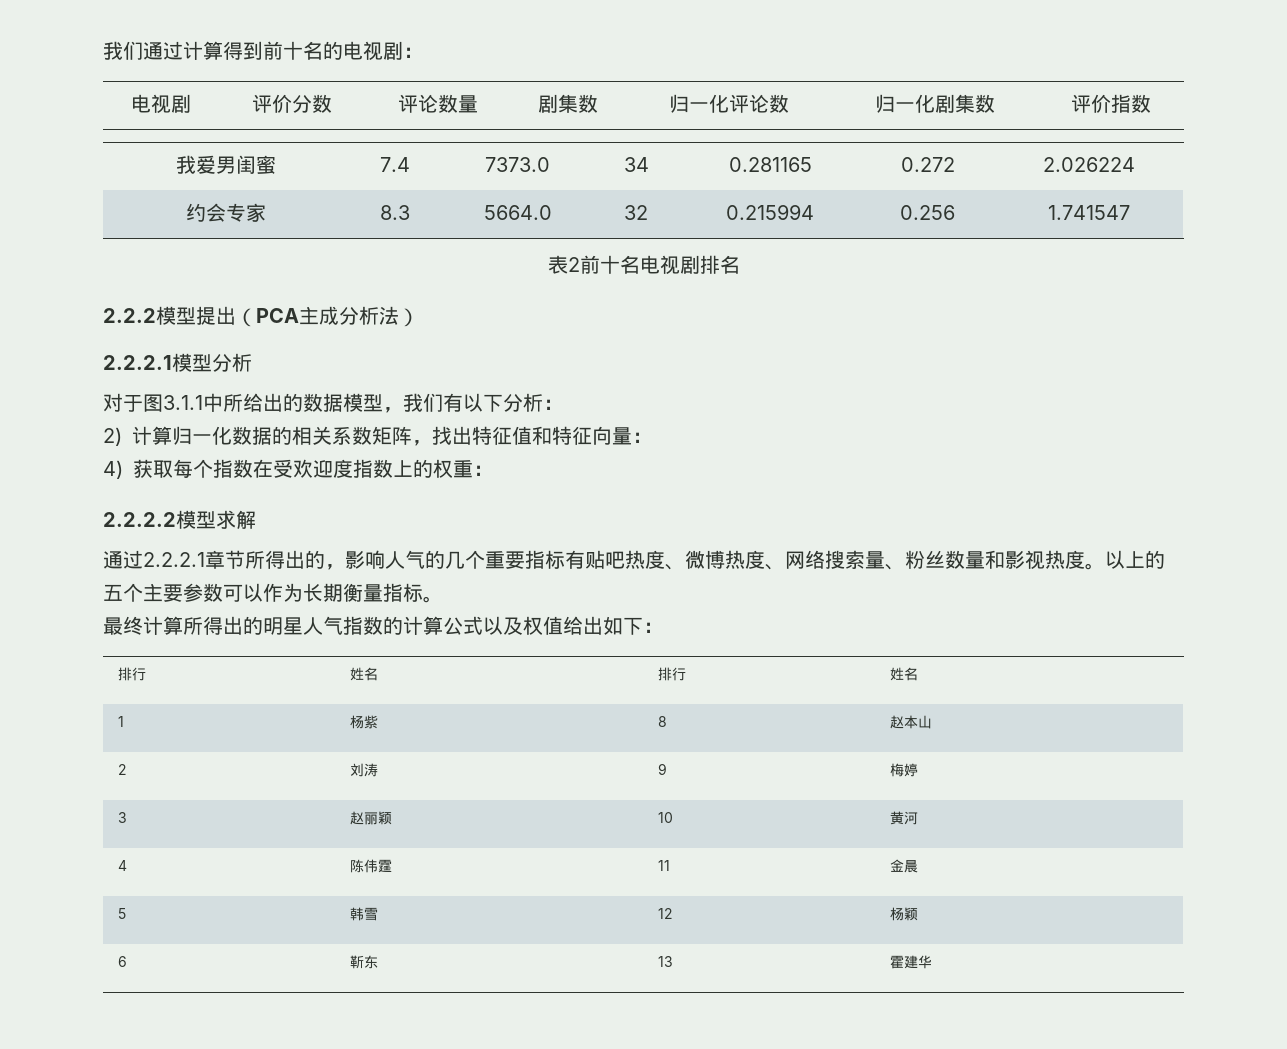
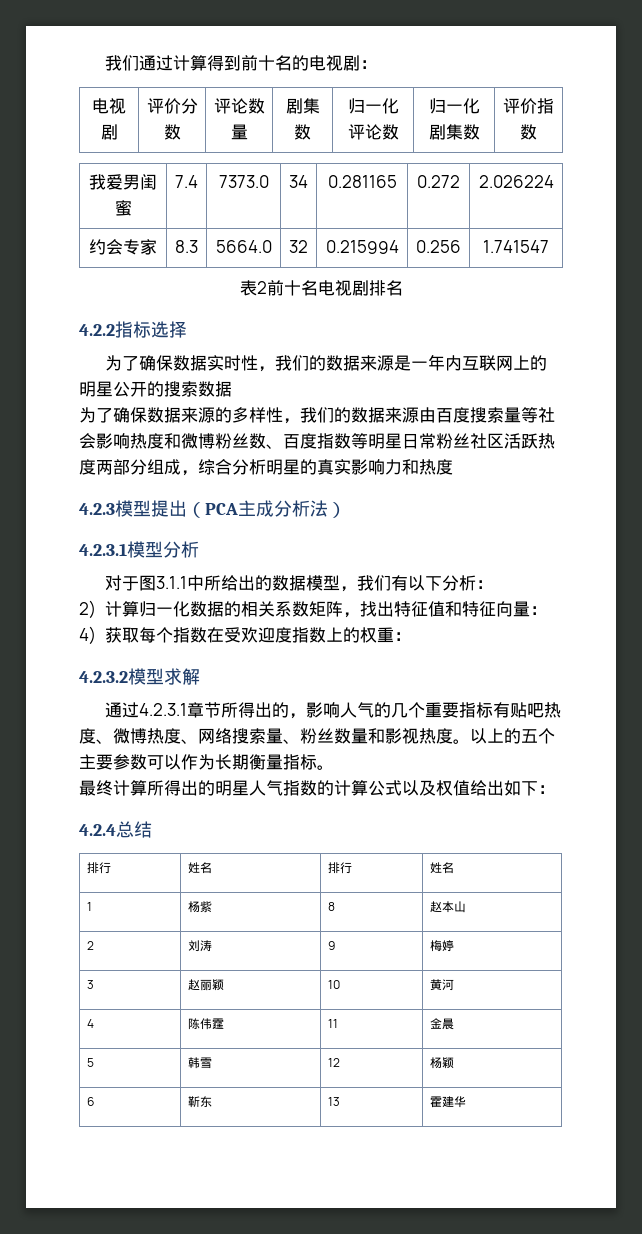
- 2.2.2模型提出（PCA主成分析法）
+ 4.2.2指标选择
+ 为了确保数据实时性，我们的数据来源是一年内互联网上的明星公开的搜索数据
+ 为了确保数据来源的多样性，我们的数据来源由百度搜索量等社会影响热度和微博粉丝数、百度指数等明星日常粉丝社区活跃热度两部分组成，综合分析明星的真实影响力和热度
+ 4.2.3模型提出（PCA主成分析法）
- 2.2.2.1模型分析
+ 4.2.3.1模型分析
- 2.2.2.2模型求解
+ 4.2.3.2模型求解
- 通过2.2.2.1章节所得出的，影响人气的几个重要指标有贴吧热度、微博热度、网络搜索量、粉丝数量和影视热度。
+ 通过4.2.3.1章节所得出的，影响人气的几个重要指标有贴吧热度、微博热度、网络搜索量、粉丝数量和影视热度。
+ 4.2.4总结

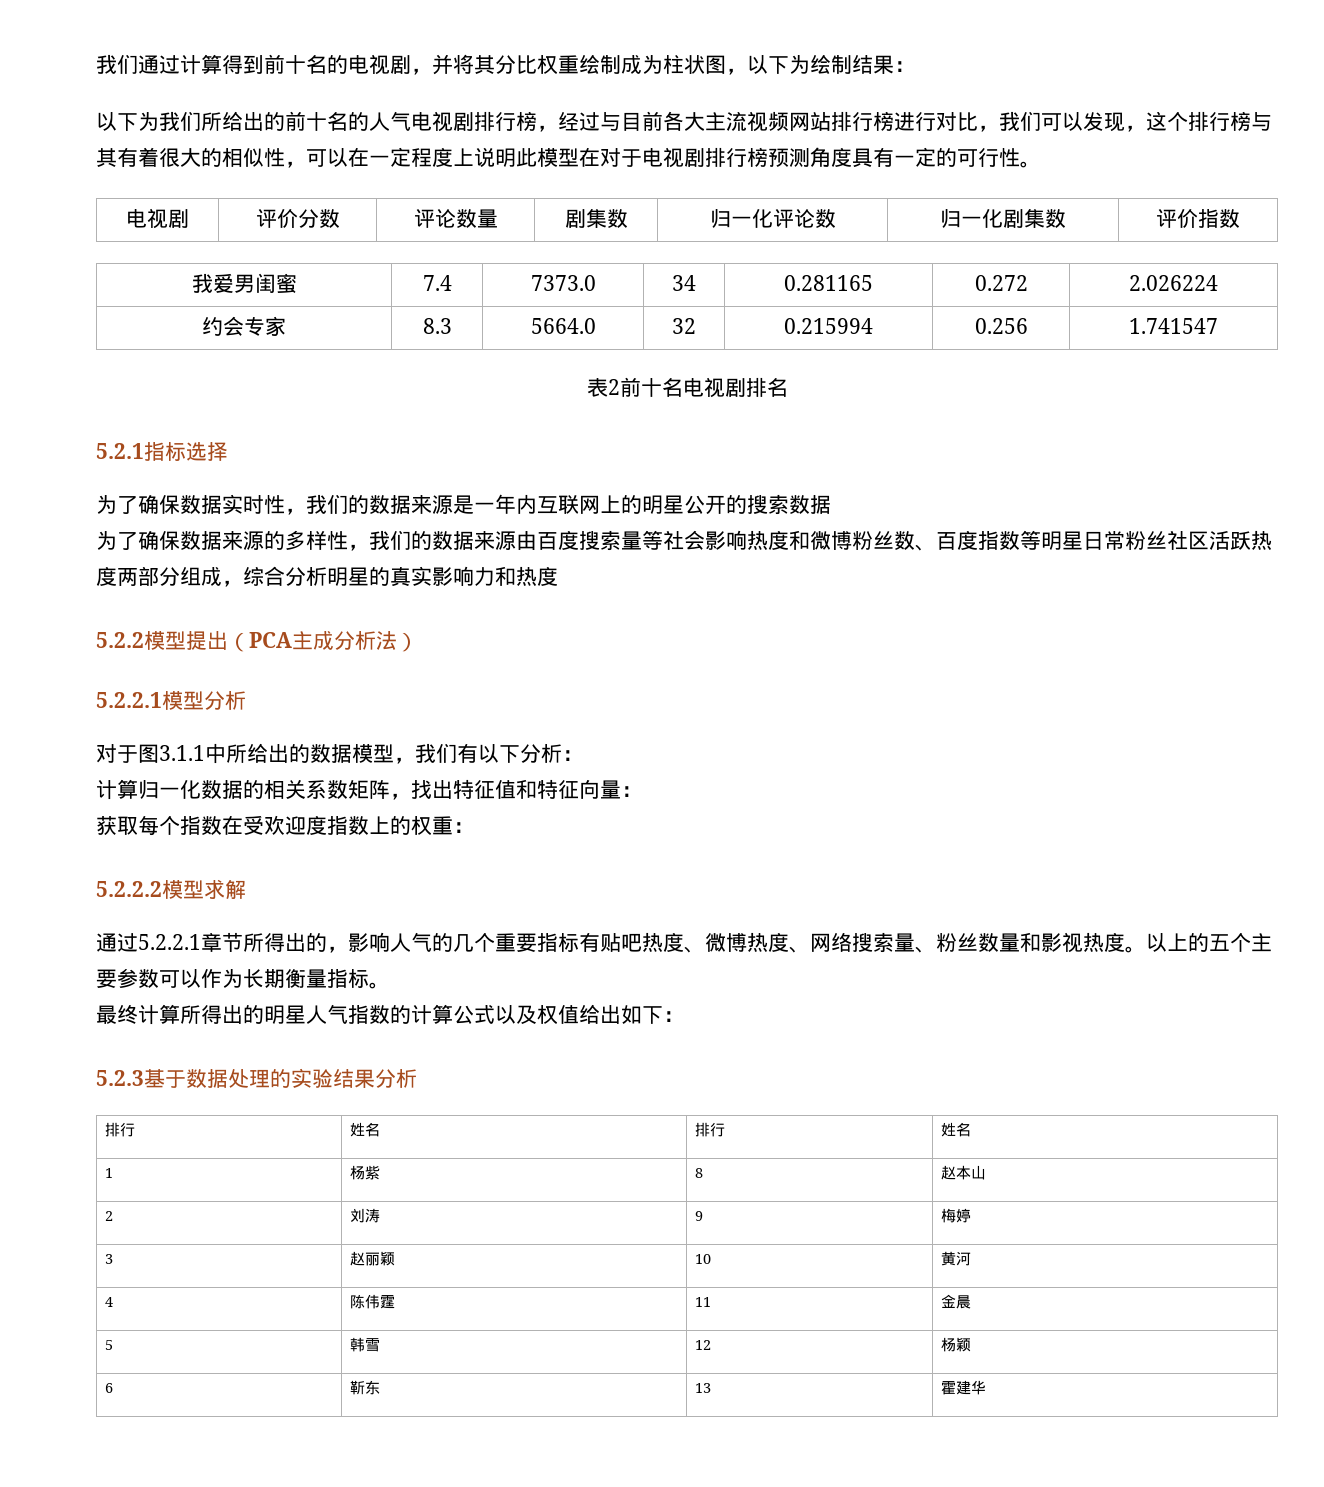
- 我们通过计算得到前十名的电视剧：
+ 我们通过计算得到前十名的电视剧，并将其分比权重绘制成为柱状图，以下为绘制结果：
+ 以下为我们所给出的前十名的人气电视剧排行榜，经过与目前各大主流视频网站排行榜进行对比，我们可以发现，这个排行榜与其有着很大的相似性，可以在一定程度上说明此模型在对于电视剧排行榜预测角度具有一定的可行性。
- 4.2.2指标选择
+ 5.2.1指标选择
- 4.2.3模型提出（PCA主成分析法）
+ 5.2.2模型提出（PCA主成分析法）
- 4.2.3.1模型分析
+ 5.2.2.1模型分析
- 2)计算归一化数据的相关系数矩阵，找出特征值和特征向量：
+ 计算归一化数据的相关系数矩阵，找出特征值和特征向量：
- 4)获取每个指数在受欢迎度指数上的权重：
+ 获取每个指数在受欢迎度指数上的权重：
- 4.2.3.2模型求解
+ 5.2.2.2模型求解
- 通过4.2.3.1章节所得出的，影响人气的几个重要指标有贴吧热度、微博热度、网络搜索量、粉丝数量和影视热度。
+ 通过5.2.2.1章节所得出的，影响人气的几个重要指标有贴吧热度、微博热度、网络搜索量、粉丝数量和影视热度。
- 4.2.4总结
+ 5.2.3基于数据处理的实验结果分析

